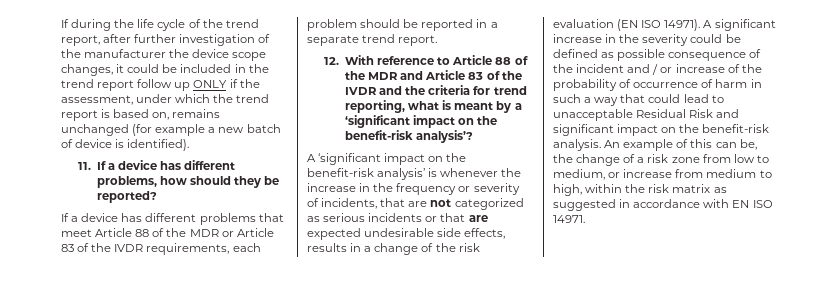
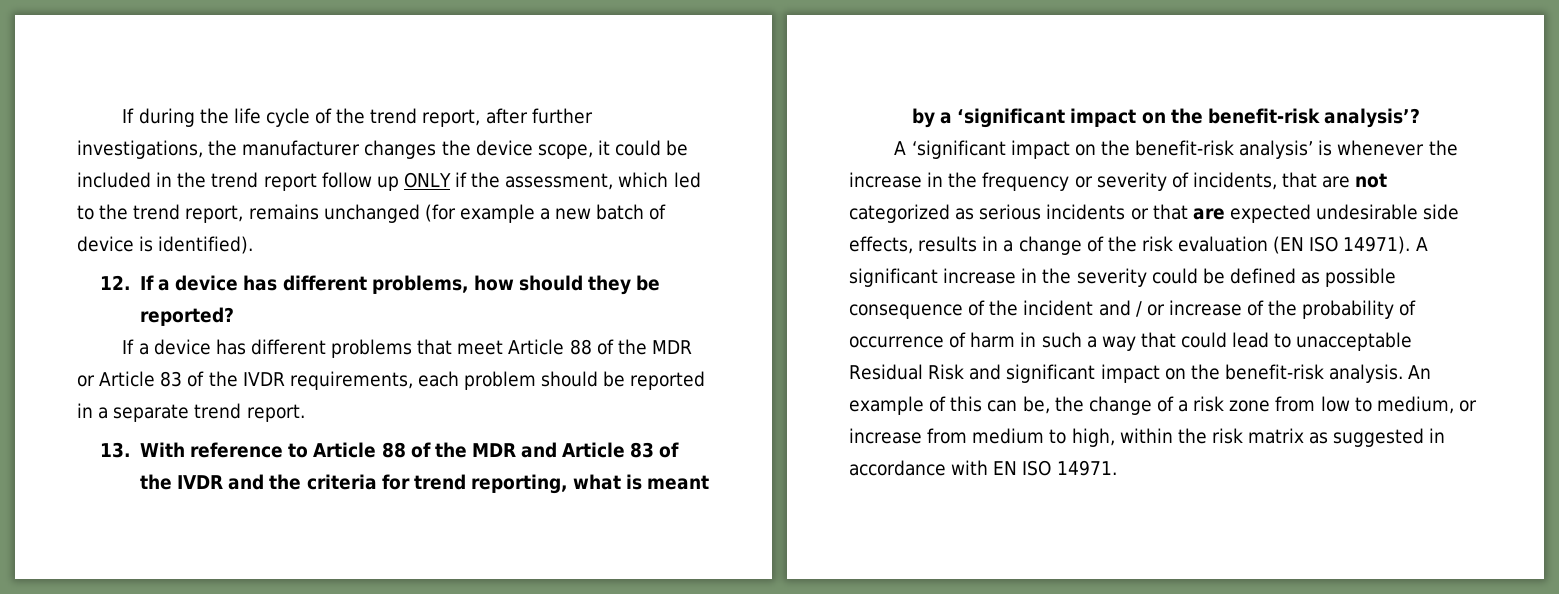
- If during the life cycle of the trend report, after further investigation of the manufacturer the device scope changes, it could be included in the trend report follow up ONLY if the assessment, under which the trend report is based on, remains unchanged (for example a new batch of device is identified).
+ If during the life cycle of the trend report, after further investigations, the manufacturer changes the device scope, it could be included in the trend report follow up ONLY if the assessment, which led to the trend report, remains unchanged (for example a new batch of device is identified).
- 11. If a device has different problems, how should they be reported?
+ 12. If a device has different problems, how should they be reported?
- 12. With reference to Article 88 of the MDR and Article 83 of the IVDR and the criteria for trend reporting, what is meant by a ‘significant impact on the benefit-risk analysis’?
+ 13. With reference to Article 88 of the MDR and Article 83 of the IVDR and the criteria for trend reporting, what is meant by a ‘significant impact on the benefit-risk analysis’?

